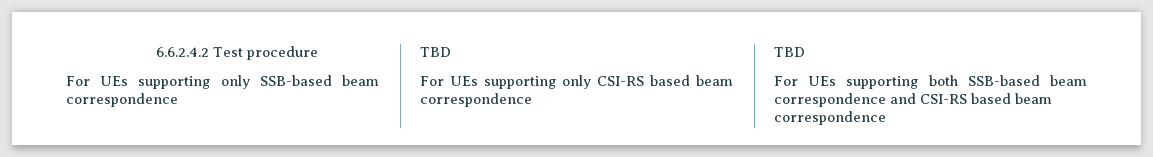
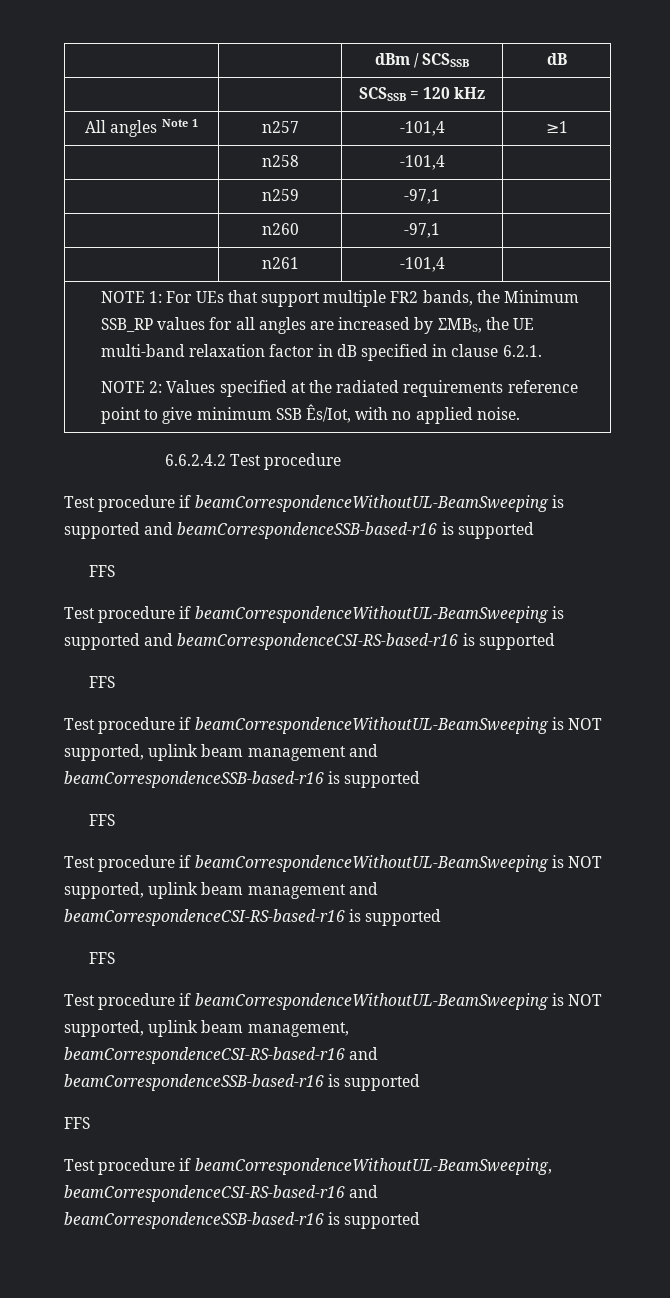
+ | | dBm / SCSSSB | dB
+ | | SCSSSB = 120 kHz |
+ All angles Note 1 | n257 | -101,4 | ≥1
+ | n258 | -101,4 |
+ | n259 | -97,1 |
+ | n260 | -97,1 |
+ | n261 | -101,4 |
+ NOTE 1: For UEs that support multiple FR2 bands, the Minimum SSB_RP values for all angles are increased by ΣMBS, the UE multi-band relaxation factor in dB specified in clause 6.2.1.
+ NOTE 2: Values specified at the radiated requirements reference point to give minimum SSB Ês/Iot, with no applied noise.
  6.6.2.4.2 Test procedure
- For UEs supporting only SSB-based beam correspondence
- TBD
- For UEs supporting only CSI-RS based beam correspondence
- TBD
- For UEs supporting both SSB-based beam correspondence and CSI-RS based beam correspondence
+ Test procedure if beamCorrespondenceWithoutUL-BeamSweeping is supported and beamCorrespondenceSSB-based-r16 is supported
+ FFS
+ Test procedure if beamCorrespondenceWithoutUL-BeamSweeping is supported and beamCorrespondenceCSI-RS-based-r16 is supported
+ FFS
+ Test procedure if beamCorrespondenceWithoutUL-BeamSweeping is NOT supported, uplink beam management and beamCorrespondenceSSB-based-r16 is supported
+ FFS
+ Test procedure if beamCorrespondenceWithoutUL-BeamSweeping is NOT supported, uplink beam management and beamCorrespondenceCSI-RS-based-r16 is supported
+ FFS
+ Test procedure if beamCorrespondenceWithoutUL-BeamSweeping is NOT supported, uplink beam management, beamCorrespondenceCSI-RS-based-r16 and beamCorrespondenceSSB-based-r16 is supported
+ FFS
+ Test procedure if beamCorrespondenceWithoutUL-BeamSweeping, beamCorrespondenceCSI-RS-based-r16 and beamCorrespondenceSSB-based-r16 is supported

